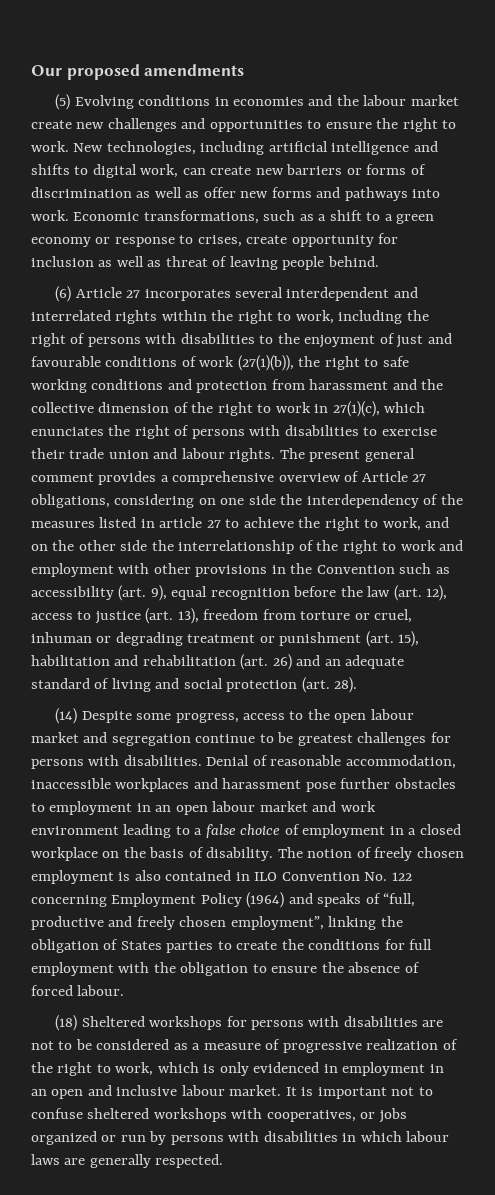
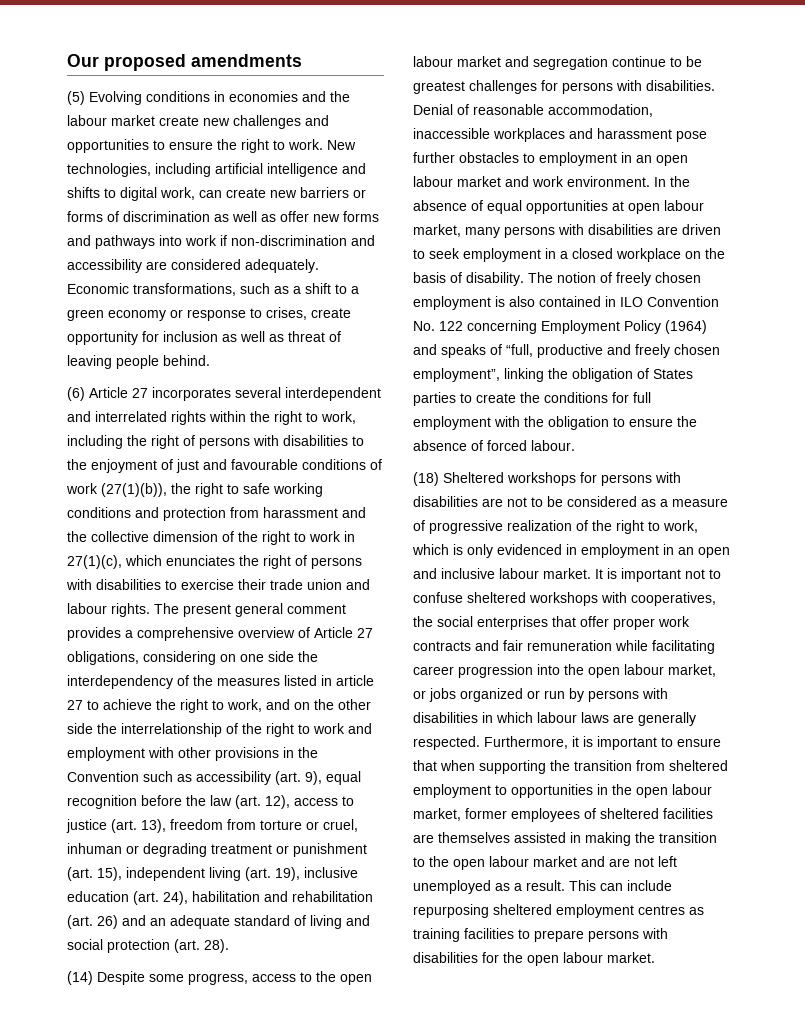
- New technologies, including artificial intelligence and shifts to digital work, can create new barriers or forms of discrimination as well as offer new forms and pathways into work.
+ New technologies, including artificial intelligence and shifts to digital work, can create new barriers or forms of discrimination as well as offer new forms and pathways into work if non-discrimination and accessibility are considered adequately.
- The present general comment provides a comprehensive overview of Article 27 obligations, considering on one side the interdependency of the measures listed in article 27 to achieve the right to work, and on the other side the interrelationship of the right to work and employment with other provisions in the Convention such as accessibility (art. 9), equal recognition before the law (art. 12), access to justice (art. 13), freedom from torture or cruel, inhuman or degrading treatment or punishment (art. 15), habilitation and rehabilitation (art. 26) and an adequate standard of living and social protection (art. 28).
+ The present general comment provides a comprehensive overview of Article 27 obligations, considering on one side the interdependency of the measures listed in article 27 to achieve the right to work, and on the other side the interrelationship of the right to work and employment with other provisions in the Convention such as accessibility (art. 9), equal recognition before the law (art. 12), access to justice (art. 13), freedom from torture or cruel, inhuman or degrading treatment or punishment (art. 15), independent living (art. 19), inclusive education (art. 24), habilitation and rehabilitation (art. 26) and an adequate standard of living and social protection (art. 28).
- Denial of reasonable accommodation, inaccessible workplaces and harassment pose further obstacles to employment in an open labour market and work environment leading to a false choice of employment in a closed workplace on the basis of disability.
+ Denial of reasonable accommodation, inaccessible workplaces and harassment pose further obstacles to employment in an open labour market and work environment. In the absence of equal opportunities at open labour market, many persons with disabilities are driven to seek employment in a closed workplace on the basis of disability.
- It is important not to confuse sheltered workshops with cooperatives, or jobs organized or run by persons with disabilities in which labour laws are generally respected.
+ It is important not to confuse sheltered workshops with cooperatives, the social enterprises that offer proper work contracts and fair remuneration while facilitating career progression into the open labour market, or jobs organized or run by persons with disabilities in which labour laws are generally respected.
+ Furthermore, it is important to ensure that when supporting the transition from sheltered employment to opportunities in the open labour market, former employees of sheltered facilities are themselves assisted in making the transition to the open labour market and are not left unemployed as a result. This can include repurposing sheltered employment centres as training facilities to prepare persons with disabilities for the open labour market.

